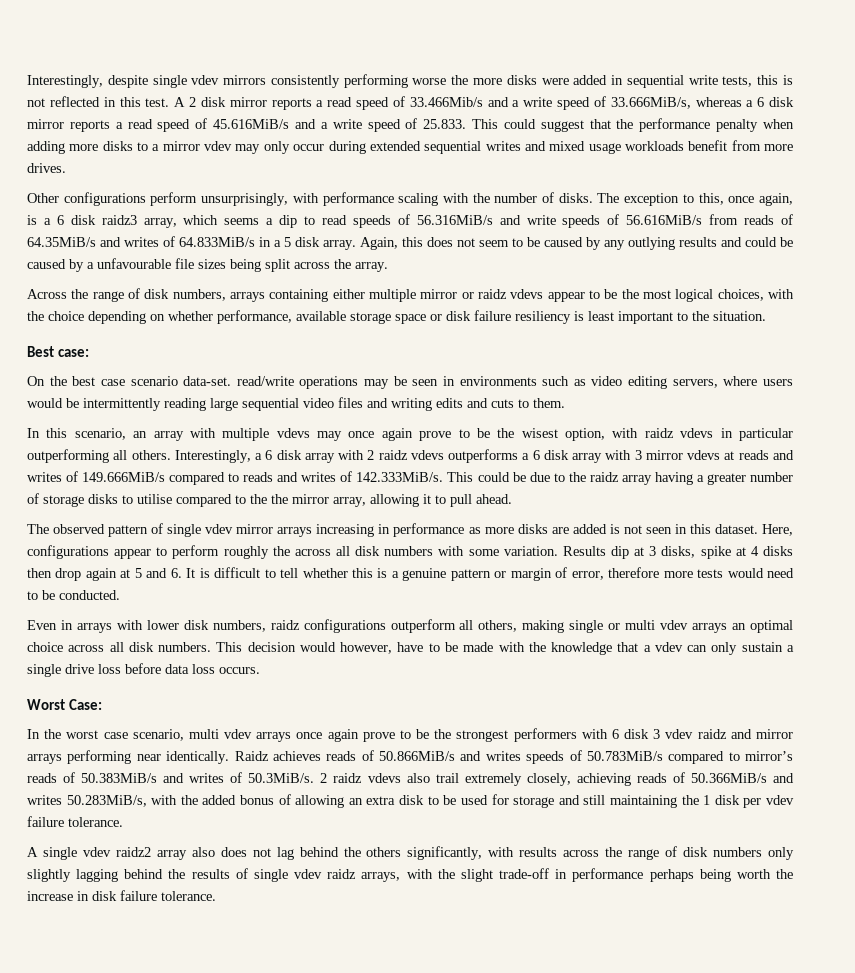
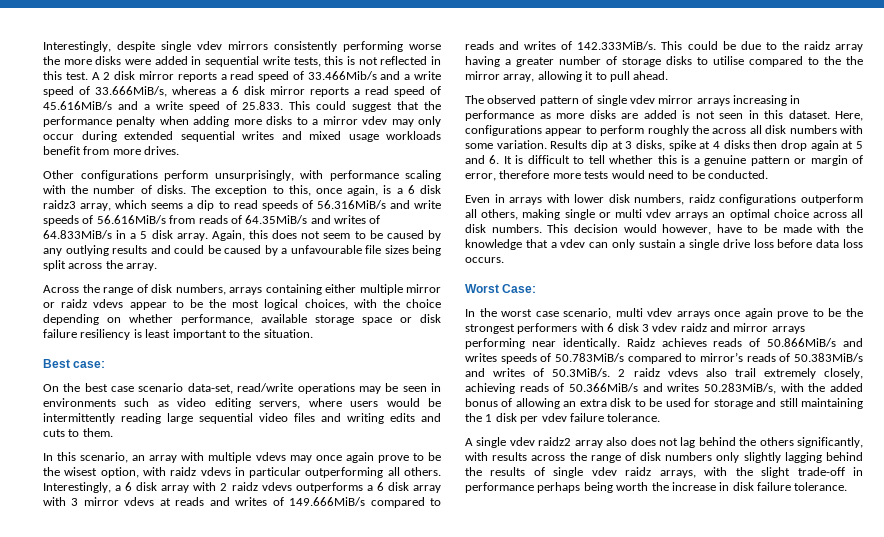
- On the best case scenario data-set. read/write operations may be seen in environments such as video editing servers, where users would be intermittently reading large sequential video files and writing edits and cuts to them.
+ On the best case scenario data-set, read/write operations may be seen in environments such as video editing servers, where users would be intermittently reading large sequential video files and writing edits and cuts to them.

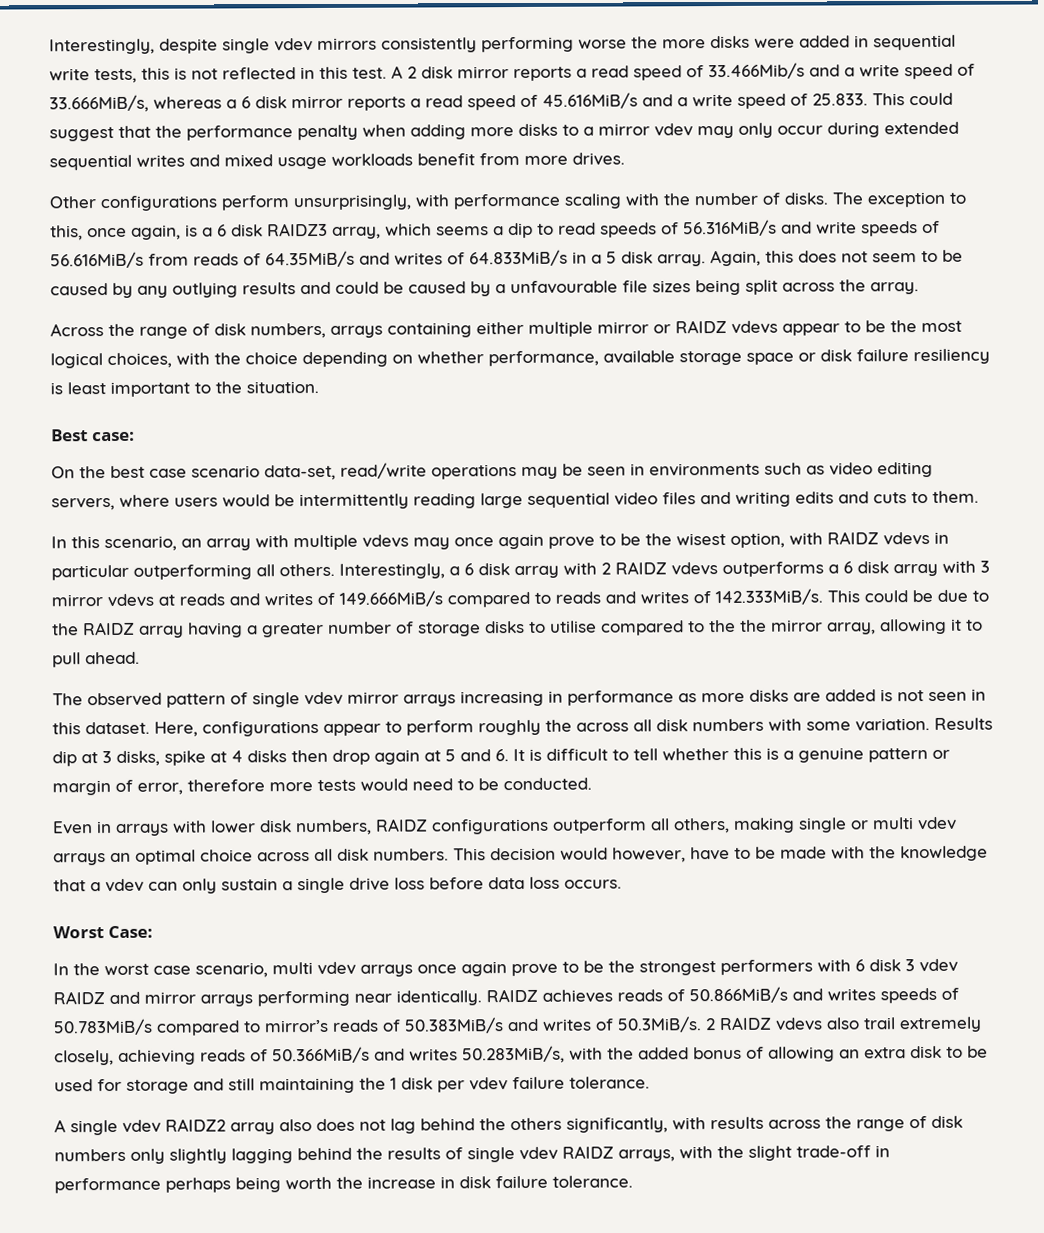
- The exception to this, once again, is a 6 disk raidz3 array, which seems a dip to read speeds of 56.316MiB/s and write speeds of 56.616MiB/s from reads of 64.35MiB/s and writes of 64.833MiB/s in a 5 disk array.
+ The exception to this, once again, is a 6 disk RAIDZ3 array, which seems a dip to read speeds of 56.316MiB/s and write speeds of 56.616MiB/s from reads of 64.35MiB/s and writes of 64.833MiB/s in a 5 disk array.
- Across the range of disk numbers, arrays containing either multiple mirror or raidz vdevs appear to be the most logical choices, with the choice depending on whether performance, available storage space or disk failure resiliency is least important to the situation.
+ Across the range of disk numbers, arrays containing either multiple mirror or RAIDZ vdevs appear to be the most logical choices, with the choice depending on whether performance, available storage space or disk failure resiliency is least important to the situation.
- In this scenario, an array with multiple vdevs may once again prove to be the wisest option, with raidz vdevs in particular outperforming all others.
+ In this scenario, an array with multiple vdevs may once again prove to be the wisest option, with RAIDZ vdevs in particular outperforming all others.
- Interestingly, a 6 disk array with 2 raidz vdevs outperforms a 6 disk array with 3 mirror vdevs at reads and writes of 149.666MiB/s compared to reads and writes of 142.333MiB/s. This could be due to the raidz array having a greater number of storage disks to utilise compared to the the mirror array, allowing it to pull ahead.
+ Interestingly, a 6 disk array with 2 RAIDZ vdevs outperforms a 6 disk array with 3 mirror vdevs at reads and writes of 149.666MiB/s compared to reads and writes of 142.333MiB/s. This could be due to the RAIDZ array having a greater number of storage disks to utilise compared to the the mirror array, allowing it to pull ahead.
- Even in arrays with lower disk numbers, raidz configurations outperform all others, making single or multi vdev arrays an optimal choice across all disk numbers.
+ Even in arrays with lower disk numbers, RAIDZ configurations outperform all others, making single or multi vdev arrays an optimal choice across all disk numbers.
- In the worst case scenario, multi vdev arrays once again prove to be the strongest performers with 6 disk 3 vdev raidz and mirror arrays performing near identically.
+ In the worst case scenario, multi vdev arrays once again prove to be the strongest performers with 6 disk 3 vdev RAIDZ and mirror arrays performing near identically.
- Raidz achieves reads of 50.866MiB/s and writes speeds of 50.783MiB/s compared to mirror’s reads of 50.383MiB/s and writes of 50.3MiB/s. 2 raidz vdevs also trail extremely closely, achieving reads of 50.366MiB/s and writes 50.283MiB/s, with the added bonus of allowing an extra disk to be used for storage and still maintaining the 1 disk per vdev failure tolerance.
+ RAIDZ achieves reads of 50.866MiB/s and writes speeds of 50.783MiB/s compared to mirror’s reads of 50.383MiB/s and writes of 50.3MiB/s. 2 RAIDZ vdevs also trail extremely closely, achieving reads of 50.366MiB/s and writes 50.283MiB/s, with the added bonus of allowing an extra disk to be used for storage and still maintaining the 1 disk per vdev failure tolerance.
- A single vdev raidz2 array also does not lag behind the others significantly, with results across the range of disk numbers only slightly lagging behind the results of single vdev raidz arrays, with the slight trade-off in performance perhaps being worth the increase in disk failure tolerance.
+ A single vdev RAIDZ2 array also does not lag behind the others significantly, with results across the range of disk numbers only slightly lagging behind the results of single vdev RAIDZ arrays, with the slight trade-off in performance perhaps being worth the increase in disk failure tolerance.

